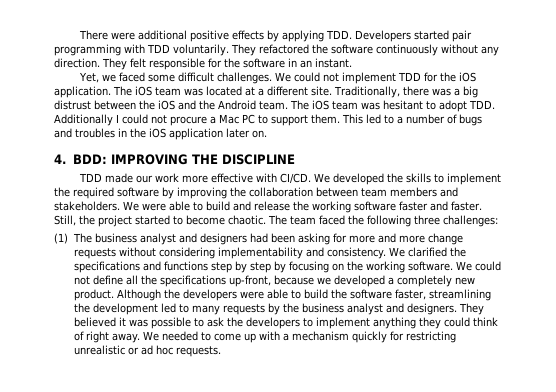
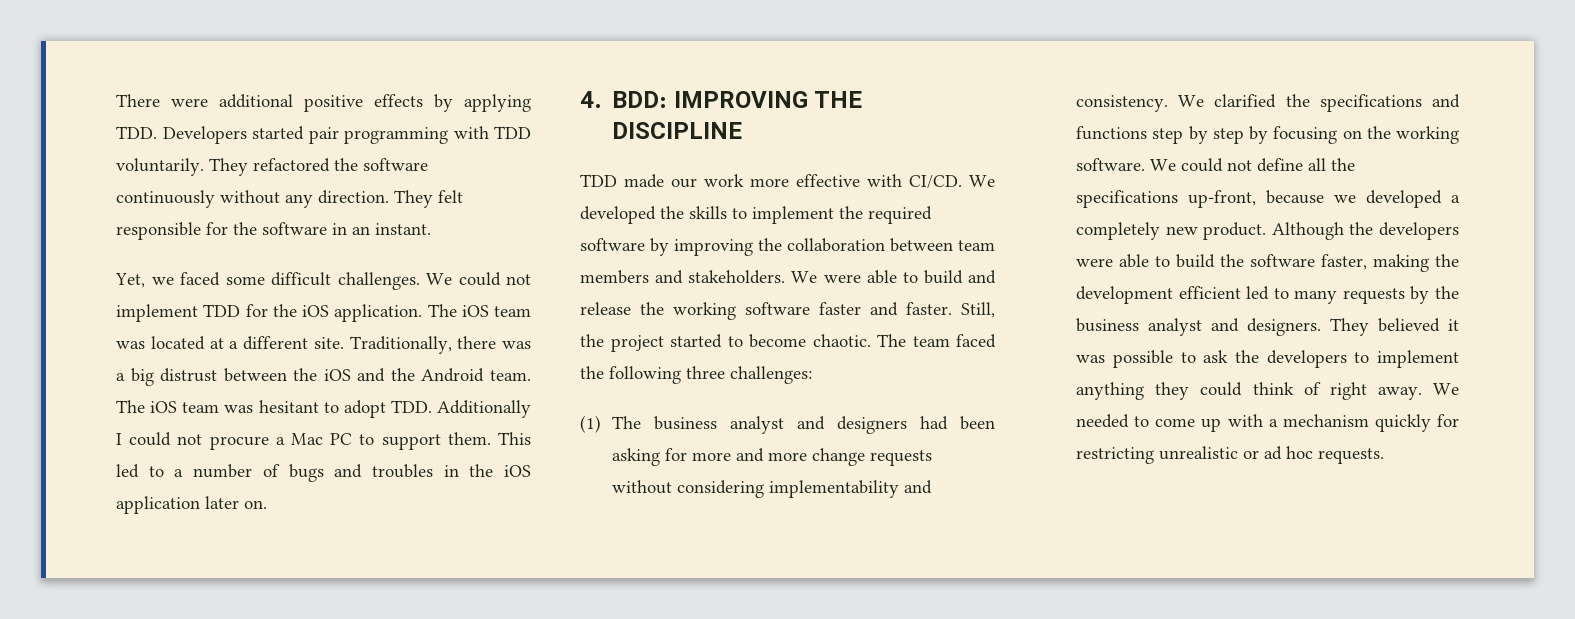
- Although the developers were able to build the software faster, streamlining the development led to many requests by the business analyst and designers.
+ Although the developers were able to build the software faster, making the development efficient led to many requests by the business analyst and designers.

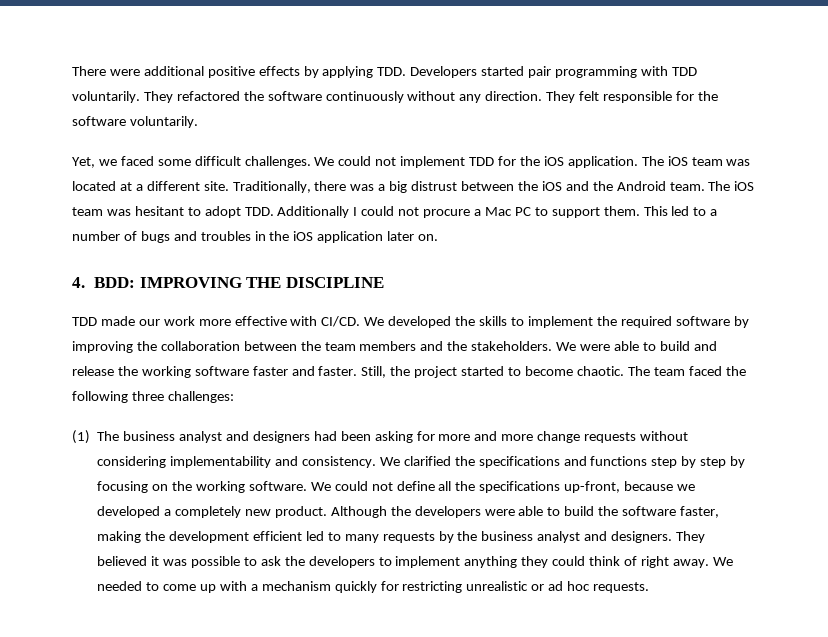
- They felt responsible for the software in an instant.
+ They felt responsible for the software voluntarily.
- We developed the skills to implement the required software by improving the collaboration between team members and stakeholders.
+ We developed the skills to implement the required software by improving the collaboration between the team members and the stakeholders.

